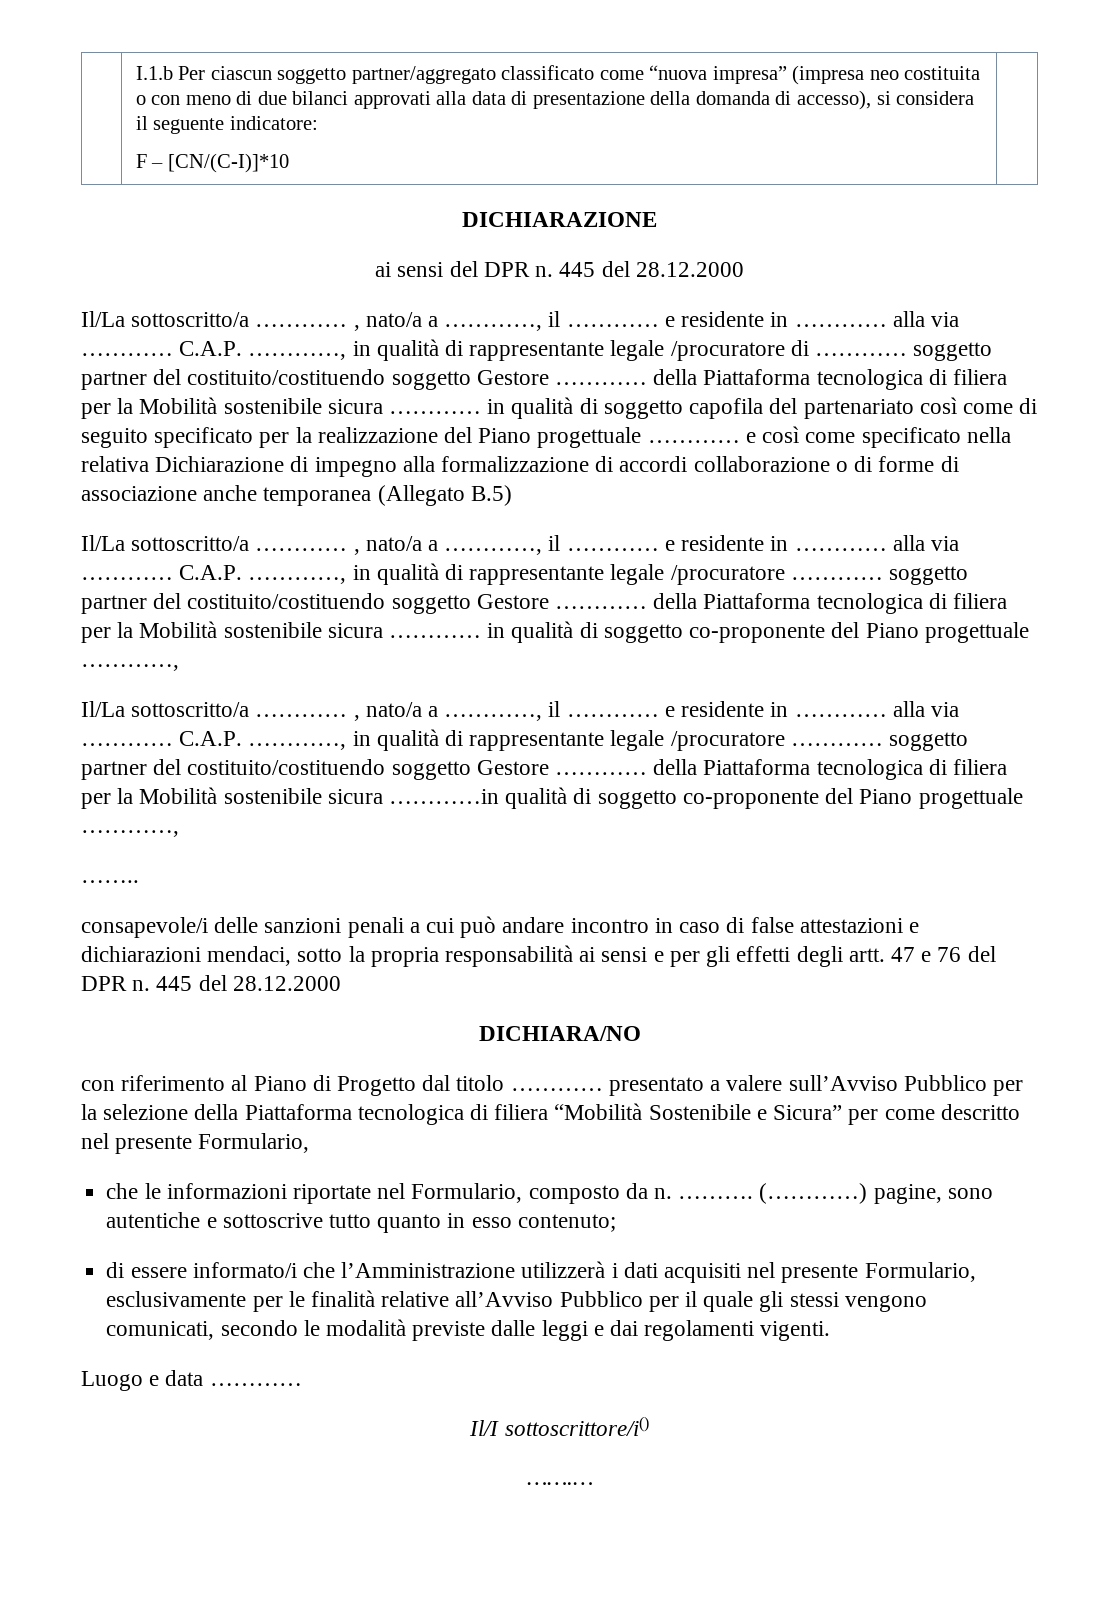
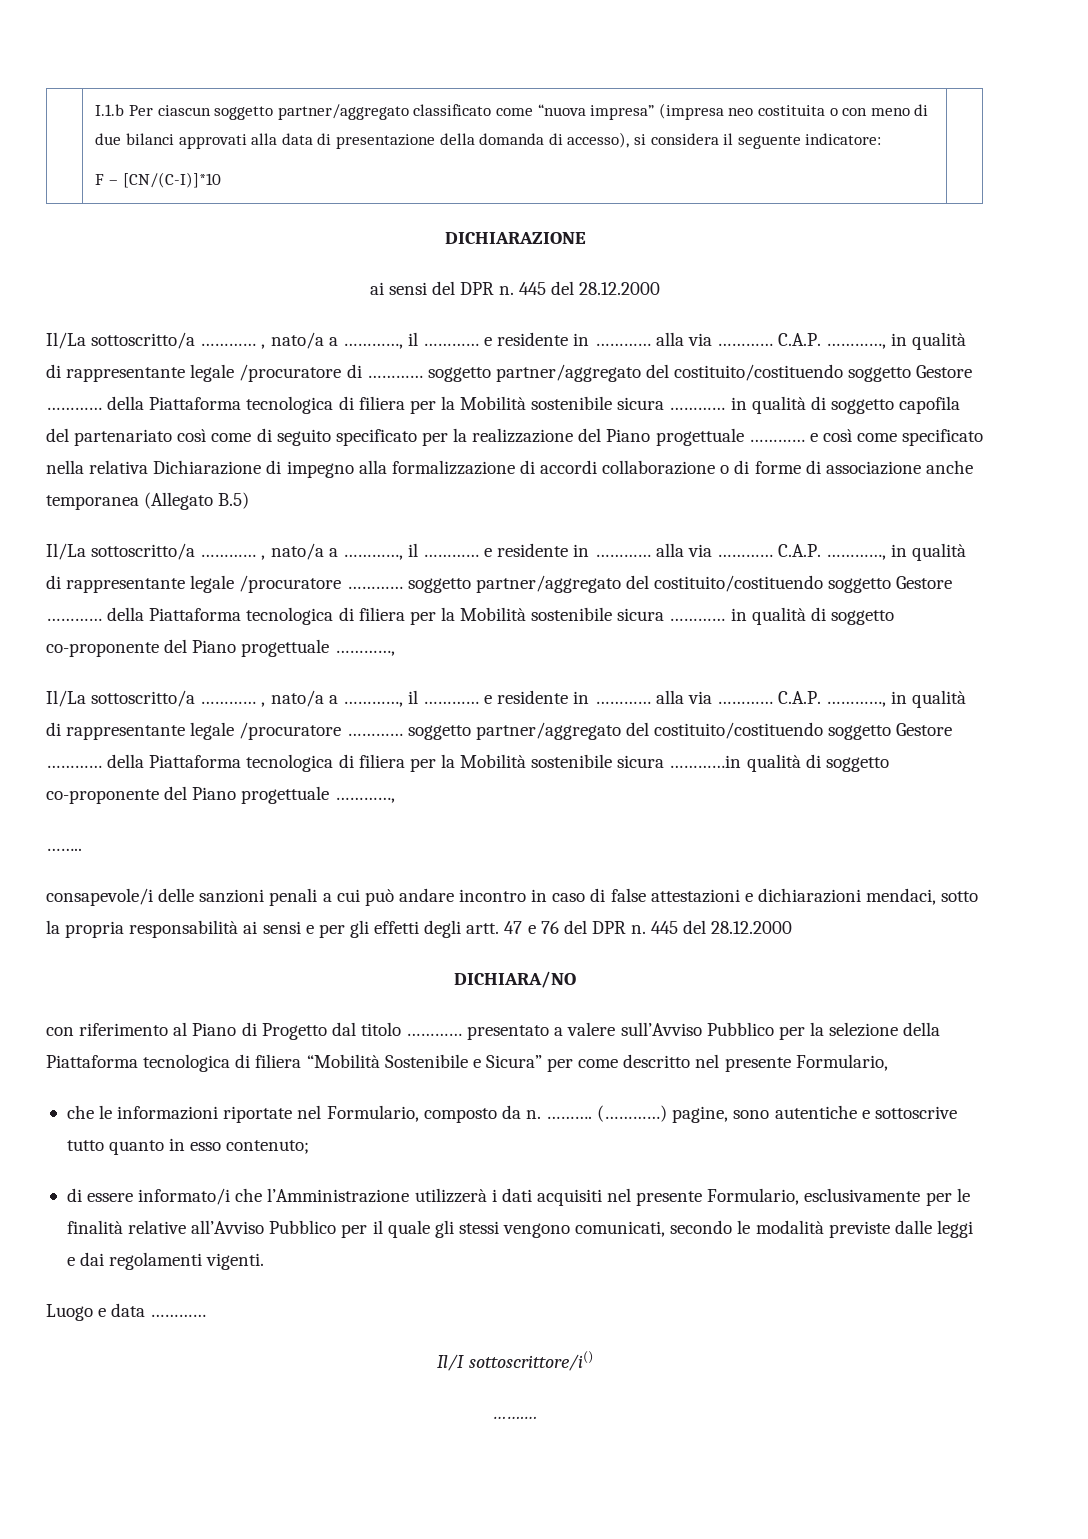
- C.A.P. …………, in qualità di rappresentante legale /procuratore di ………… soggetto partner del costituito/costituendo soggetto Gestore ………… della Piattaforma tecnologica di filiera per la Mobilità sostenibile sicura ………… in qualità di soggetto capofila del partenariato così come di seguito specificato per la realizzazione del Piano progettuale ………… e così come specificato nella relativa Dichiarazione di impegno alla formalizzazione di accordi collaborazione o di forme di associazione anche temporanea (Allegato B.5)
+ C.A.P. …………, in qualità di rappresentante legale /procuratore di ………… soggetto partner/aggregato del costituito/costituendo soggetto Gestore ………… della Piattaforma tecnologica di filiera per la Mobilità sostenibile sicura ………… in qualità di soggetto capofila del partenariato così come di seguito specificato per la realizzazione del Piano progettuale ………… e così come specificato nella relativa Dichiarazione di impegno alla formalizzazione di accordi collaborazione o di forme di associazione anche temporanea (Allegato B.5)
- C.A.P. …………, in qualità di rappresentante legale /procuratore ………… soggetto partner del costituito/costituendo soggetto Gestore ………… della Piattaforma tecnologica di filiera per la Mobilità sostenibile sicura ………… in qualità di soggetto co-proponente del Piano progettuale …………,
+ C.A.P. …………, in qualità di rappresentante legale /procuratore ………… soggetto partner/aggregato del costituito/costituendo soggetto Gestore ………… della Piattaforma tecnologica di filiera per la Mobilità sostenibile sicura ………… in qualità di soggetto co-proponente del Piano progettuale …………,
- C.A.P. …………, in qualità di rappresentante legale /procuratore ………… soggetto partner del costituito/costituendo soggetto Gestore ………… della Piattaforma tecnologica di filiera per la Mobilità sostenibile sicura …………in qualità di soggetto co-proponente del Piano progettuale …………,
+ C.A.P. …………, in qualità di rappresentante legale /procuratore ………… soggetto partner/aggregato del costituito/costituendo soggetto Gestore ………… della Piattaforma tecnologica di filiera per la Mobilità sostenibile sicura …………in qualità di soggetto co-proponente del Piano progettuale …………,

